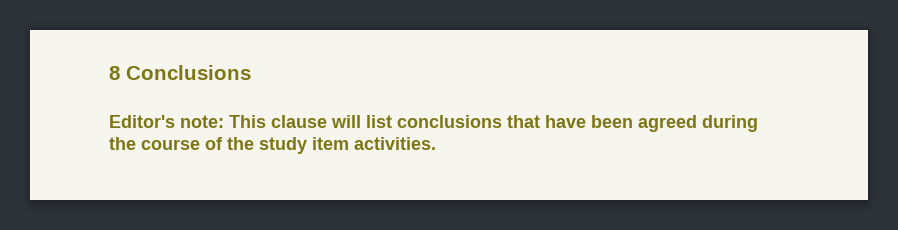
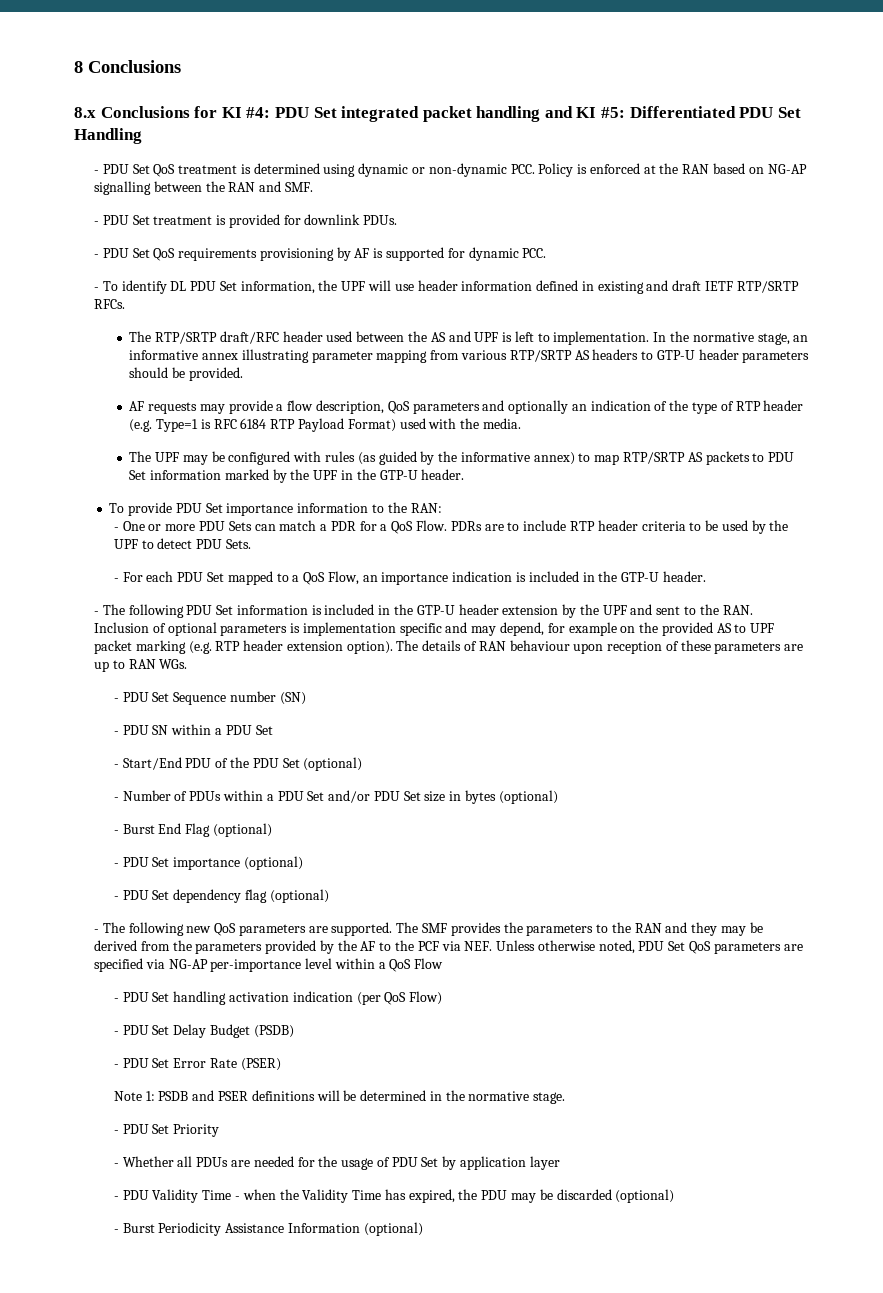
- Editor's note: This clause will list conclusions that have been agreed during the course of the study item activities.
+ 8.x Conclusions for KI #4: PDU Set integrated packet handling and KI #5: Differentiated PDU Set Handling
+ - PDU Set QoS treatment is determined using dynamic or non-dynamic PCC. Policy is enforced at the RAN based on NG-AP signalling between the RAN and SMF.
+ - PDU Set treatment is provided for downlink PDUs.
+ - PDU Set QoS requirements provisioning by AF is supported for dynamic PCC.
+ - To identify DL PDU Set information, the UPF will use header information defined in existing and draft IETF RTP/SRTP RFCs.
+ The RTP/SRTP draft/RFC header used between the AS and UPF is left to implementation. In the normative stage, an informative annex illustrating parameter mapping from various RTP/SRTP AS headers to GTP-U header parameters should be provided.
+ AF requests may provide a flow description, QoS parameters and optionally an indication of the type of RTP header (e.g. Type=1 is RFC 6184 RTP Payload Format) used with the media.
+ The UPF may be configured with rules (as guided by the informative annex) to map RTP/SRTP AS packets to PDU Set information marked by the UPF in the GTP-U header.
+ To provide PDU Set importance information to the RAN:
+ - One or more PDU Sets can match a PDR for a QoS Flow. PDRs are to include RTP header criteria to be used by the UPF to detect PDU Sets.
+ - For each PDU Set mapped to a QoS Flow, an importance indication is included in the GTP-U header.
+ - The following PDU Set information is included in the GTP-U header extension by the UPF and sent to the RAN. Inclusion of optional parameters is implementation specific and may depend, for example on the provided AS to UPF packet marking (e.g. RTP header extension option). The details of RAN behaviour upon reception of these parameters are up to RAN WGs.
+ - PDU Set Sequence number (SN)
+ - PDU SN within a PDU Set
+ - Start/End PDU of the PDU Set (optional)
+ - Number of PDUs within a PDU Set and/or PDU Set size in bytes (optional)
+ - Burst End Flag (optional)
+ - PDU Set importance (optional)
+ - PDU Set dependency flag (optional)
+ - The following new QoS parameters are supported. The SMF provides the parameters to the RAN and they may be derived from the parameters provided by the AF to the PCF via NEF. Unless otherwise noted, PDU Set QoS parameters are specified via NG-AP per-importance level within a QoS Flow
+ - PDU Set handling activation indication (per QoS Flow)
+ - PDU Set Delay Budget (PSDB)
+ - PDU Set Error Rate (PSER)
+ Note 1: PSDB and PSER definitions will be determined in the normative stage.
+ - PDU Set Priority
+ - Whether all PDUs are needed for the usage of PDU Set by application layer
+ - PDU Validity Time - when the Validity Time has expired, the PDU may be discarded (optional)
+ - Burst Periodicity Assistance Information (optional)

